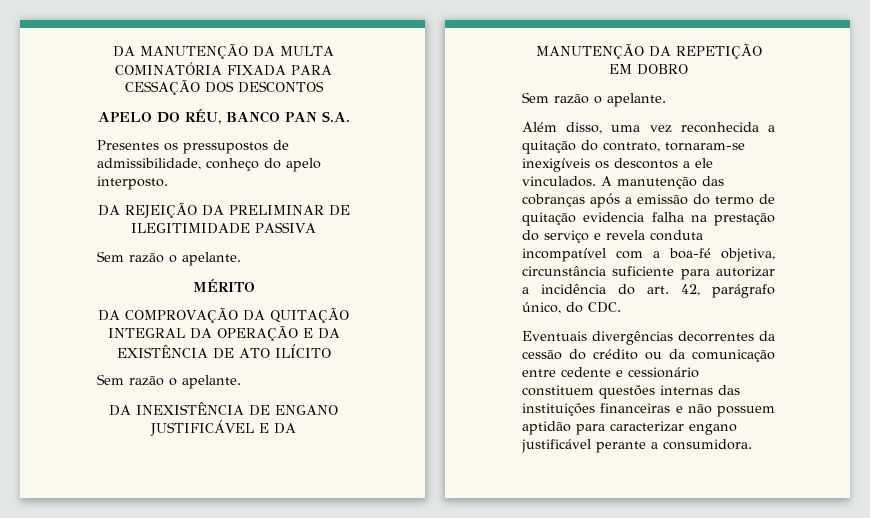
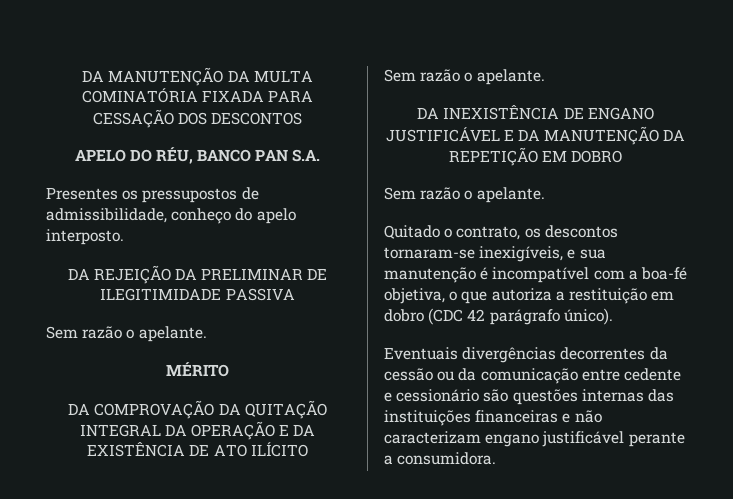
- Além disso, uma vez reconhecida a quitação do contrato, tornaram-se inexigíveis os descontos a ele vinculados. A manutenção das cobranças após a emissão do termo de quitação evidencia falha na prestação do serviço e revela conduta incompatível com a boa-fé objetiva, circunstância suficiente para autorizar a incidência do art. 42, parágrafo único, do CDC.
+ Quitado o contrato, os descontos tornaram-se inexigíveis, e sua manutenção é incompatível com a boa-fé objetiva, o que autoriza a restituição em dobro (CDC 42 parágrafo único).
- Eventuais divergências decorrentes da cessão do crédito ou da comunicação entre cedente e cessionário constituem questões internas das instituições financeiras e não possuem aptidão para caracterizar engano justificável perante a consumidora.
+ Eventuais divergências decorrentes da cessão ou da comunicação entre cedente e cessionário são questões internas das instituições financeiras e não caracterizam engano justificável perante a consumidora.

